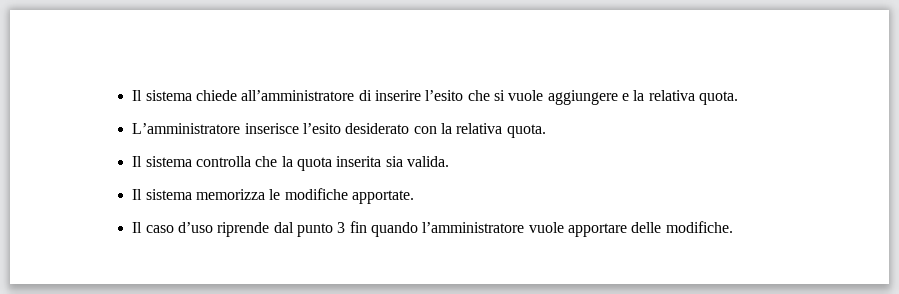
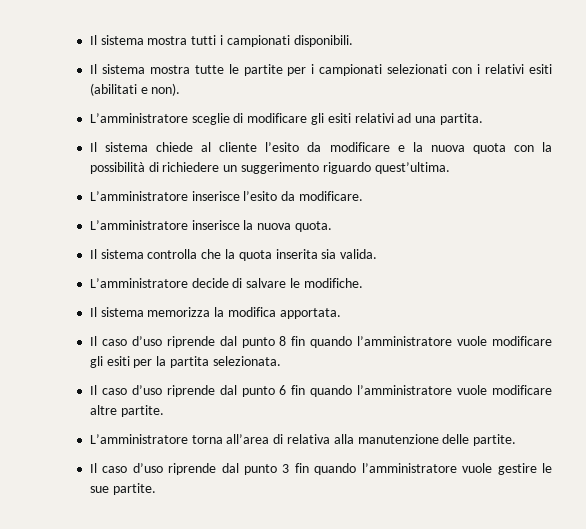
- Il sistema chiede all’amministratore di inserire l’esito che si vuole aggiungere e la relativa quota.
- L’amministratore inserisce l’esito desiderato con la relativa quota.
+ Il sistema mostra tutti i campionati disponibili.
+ Il sistema mostra tutte le partite per i campionati selezionati con i relativi esiti (abilitati e non).
+ L’amministratore sceglie di modificare gli esiti relativi ad una partita.
+ Il sistema chiede al cliente l’esito da modificare e la nuova quota con la possibilità di richiedere un suggerimento riguardo quest’ultima.
+ L’amministratore inserisce l’esito da modificare.
+ L’amministratore inserisce la nuova quota.
- Il sistema memorizza le modifiche apportate.
+ L’amministratore decide di salvare le modifiche.
+ Il sistema memorizza la modifica apportata.
+ Il caso d’uso riprende dal punto 8 fin quando l’amministratore vuole modificare gli esiti per la partita selezionata.
+ Il caso d’uso riprende dal punto 6 fin quando l’amministratore vuole modificare altre partite.
+ L’amministratore torna all’area di relativa alla manutenzione delle partite.
- Il caso d’uso riprende dal punto 3 fin quando l’amministratore vuole apportare delle modifiche.
+ Il caso d’uso riprende dal punto 3 fin quando l’amministratore vuole gestire le sue partite.

